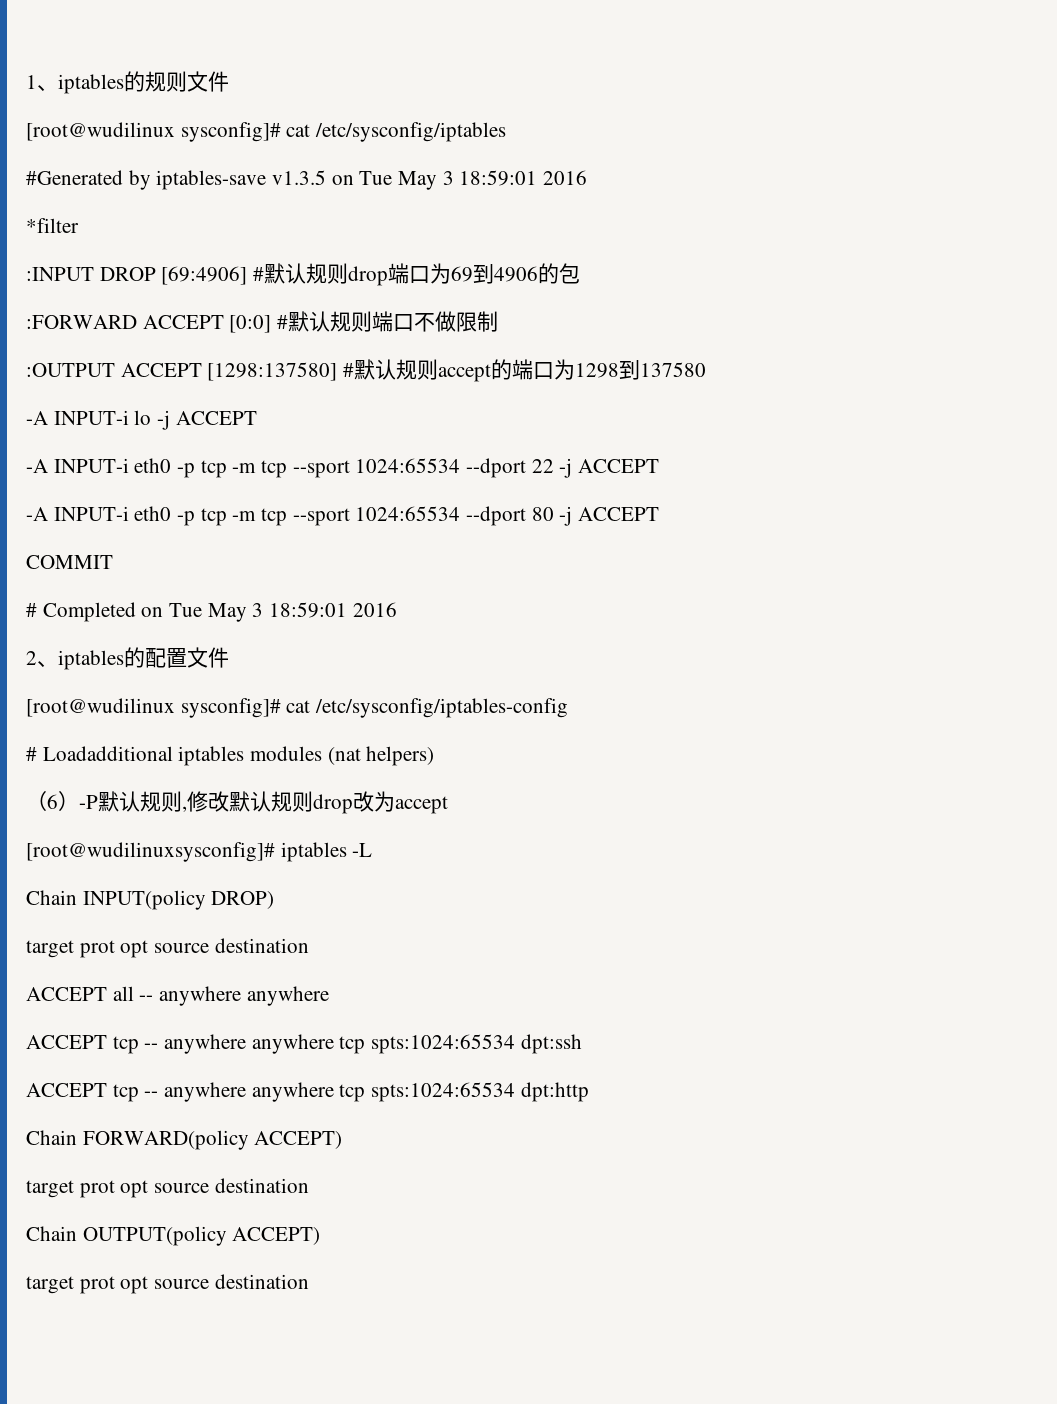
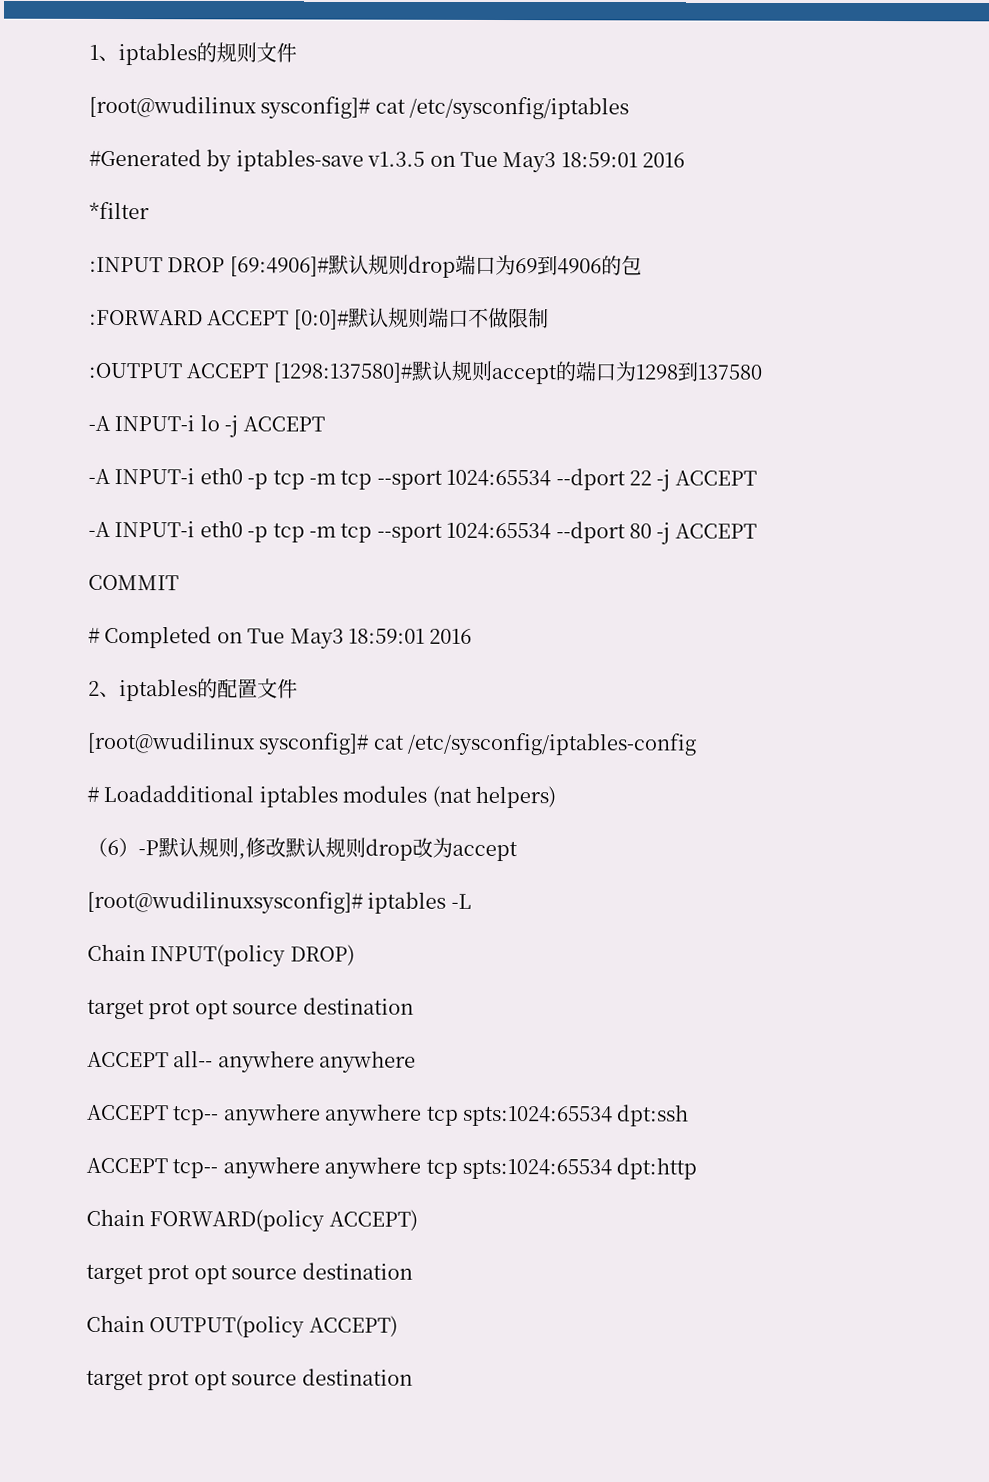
- #Generated by iptables-save v1.3.5 on Tue May 3 18:59:01 2016
+ #Generated by iptables-save v1.3.5 on Tue May3 18:59:01 2016
- :INPUT DROP [69:4906] #默认规则drop端口为69到4906的包
+ :INPUT DROP [69:4906]#默认规则drop端口为69到4906的包
- :FORWARD ACCEPT [0:0] #默认规则端口不做限制
+ :FORWARD ACCEPT [0:0]#默认规则端口不做限制
- :OUTPUT ACCEPT [1298:137580] #默认规则accept的端口为1298到137580
+ :OUTPUT ACCEPT [1298:137580]#默认规则accept的端口为1298到137580
- # Completed on Tue May 3 18:59:01 2016
+ # Completed on Tue May3 18:59:01 2016
- ACCEPT all -- anywhere anywhere
+ ACCEPT all-- anywhere anywhere
- ACCEPT tcp -- anywhere anywhere tcp spts:1024:65534 dpt:ssh
+ ACCEPT tcp-- anywhere anywhere tcp spts:1024:65534 dpt:ssh
- ACCEPT tcp -- anywhere anywhere tcp spts:1024:65534 dpt:http
+ ACCEPT tcp-- anywhere anywhere tcp spts:1024:65534 dpt:http

